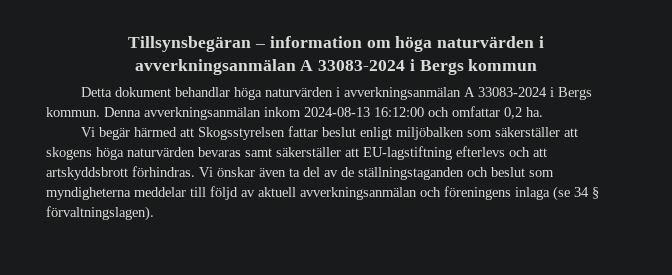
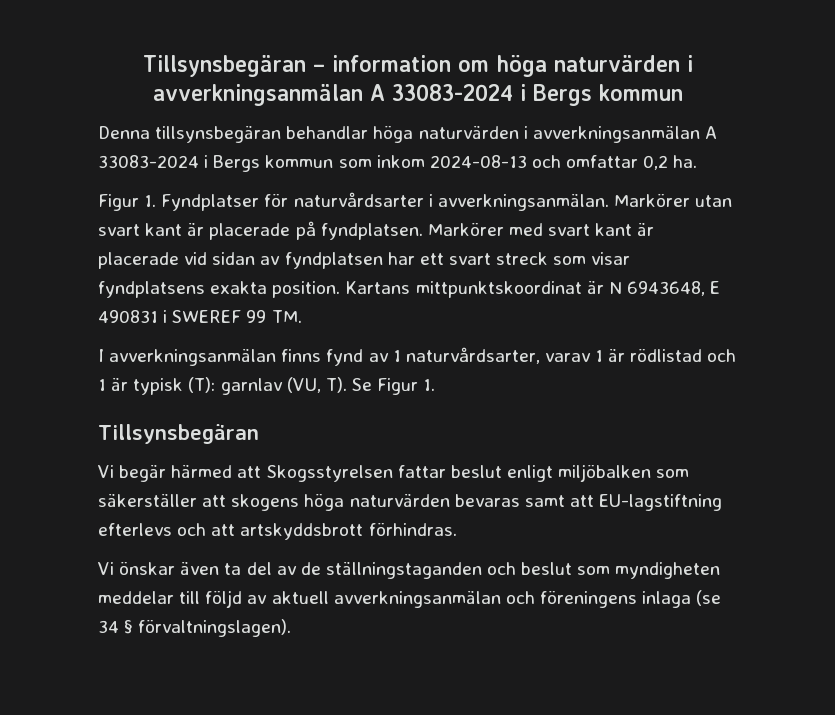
- Detta dokument behandlar höga naturvärden i avverkningsanmälan A 33083-2024 i Bergs kommun. Denna avverkningsanmälan inkom 2024-08-13 16:12:00 och omfattar 0,2 ha.
+ Denna tillsynsbegäran behandlar höga naturvärden i avverkningsanmälan A 33083-2024 i Bergs kommun som inkom 2024-08-13 och omfattar 0,2 ha.
+ Figur 1. Fyndplatser för naturvårdsarter i avverkningsanmälan. Markörer utan svart kant är placerade på fyndplatsen. Markörer med svart kant är placerade vid sidan av fyndplatsen har ett svart streck som visar fyndplatsens exakta position. Kartans mittpunktskoordinat är N 6943648, E 490831 i SWEREF 99 TM.
+ I avverkningsanmälan finns fynd av 1 naturvårdsarter, varav 1 är rödlistad och 1 är typisk (T): garnlav (VU, T). Se Figur 1.
+ Tillsynsbegäran
- Vi begär härmed att Skogsstyrelsen fattar beslut enligt miljöbalken som säkerställer att skogens höga naturvärden bevaras samt säkerställer att EU-lagstiftning efterlevs och att artskyddsbrott förhindras. Vi önskar även ta del av de ställningstaganden och beslut som myndigheterna meddelar till följd av aktuell avverkningsanmälan och föreningens inlaga (se 34 § förvaltningslagen).
+ Vi begär härmed att Skogsstyrelsen fattar beslut enligt miljöbalken som säkerställer att skogens höga naturvärden bevaras samt att EU-lagstiftning efterlevs och att artskyddsbrott förhindras.
+ Vi önskar även ta del av de ställningstaganden och beslut som myndigheten meddelar till följd av aktuell avverkningsanmälan och föreningens inlaga (se 34 § förvaltningslagen).

